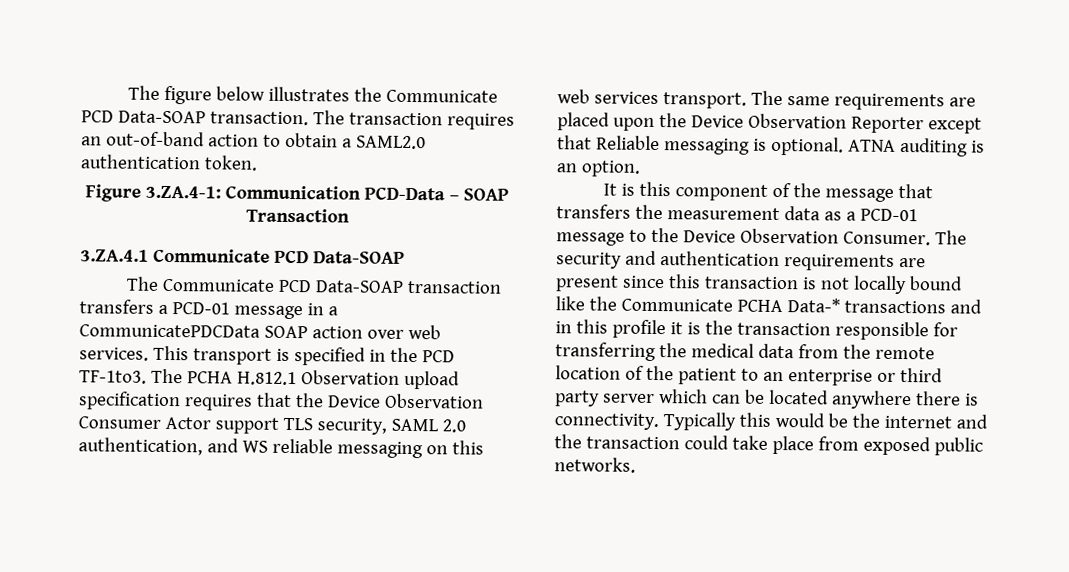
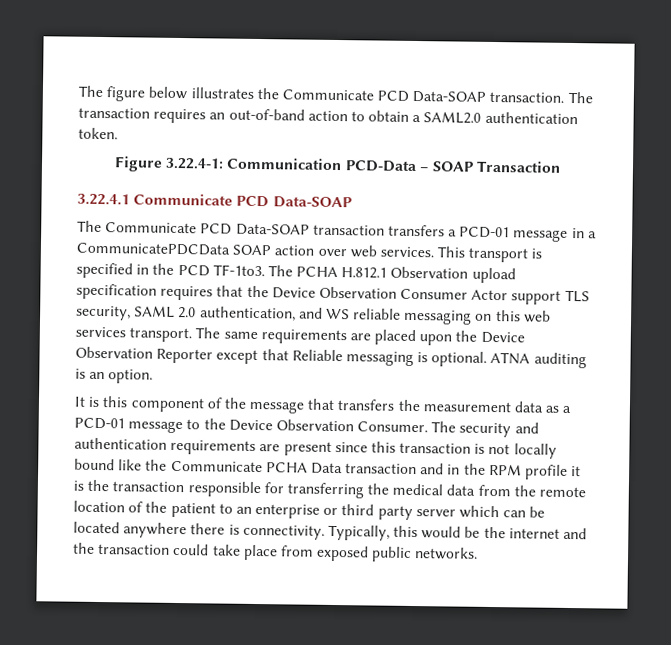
- Figure 3.ZA.4-1: Communication PCD-Data – SOAP Transaction
+ Figure 3.22.4-1: Communication PCD-Data – SOAP Transaction
- 3.ZA.4.1 Communicate PCD Data-SOAP
+ 3.22.4.1 Communicate PCD Data-SOAP
- The security and authentication requirements are present since this transaction is not locally bound like the Communicate PCHA Data-* transactions and in this profile it is the transaction responsible for transferring the medical data from the remote location of the patient to an enterprise or third party server which can be located anywhere there is connectivity.
+ The security and authentication requirements are present since this transaction is not locally bound like the Communicate PCHA Data transaction and in the RPM profile it is the transaction responsible for transferring the medical data from the remote location of the patient to an enterprise or third party server which can be located anywhere there is connectivity.
- Typically this would be the internet and the transaction could take place from exposed public networks.
+ Typically, this would be the internet and the transaction could take place from exposed public networks.

